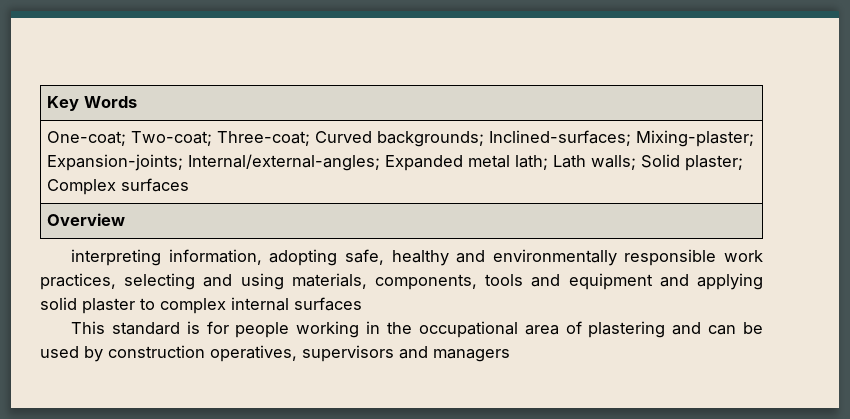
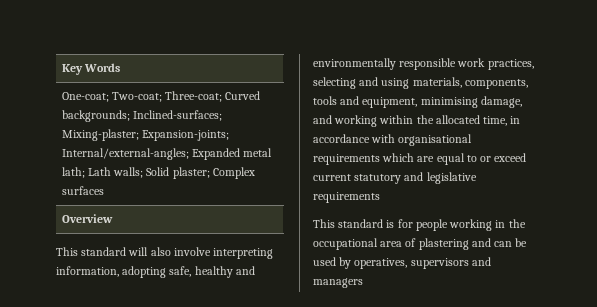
- interpreting information, adopting safe, healthy and environmentally responsible work practices, selecting and using materials, components, tools and equipment and applying solid plaster to complex internal surfaces
+ This standard will also involve interpreting information, adopting safe, healthy and environmentally responsible work practices, selecting and using materials, components, tools and equipment, minimising damage, and working within the allocated time, in accordance with organisational requirements which are equal to or exceed current statutory and legislative requirements
- This standard is for people working in the occupational area of plastering and can be used by construction operatives, supervisors and managers
+ This standard is for people working in the occupational area of plastering and can be used by operatives, supervisors and managers

